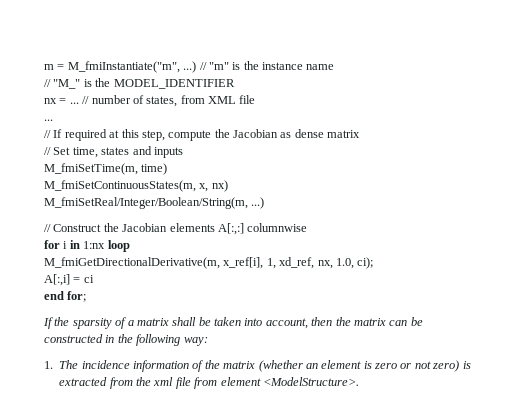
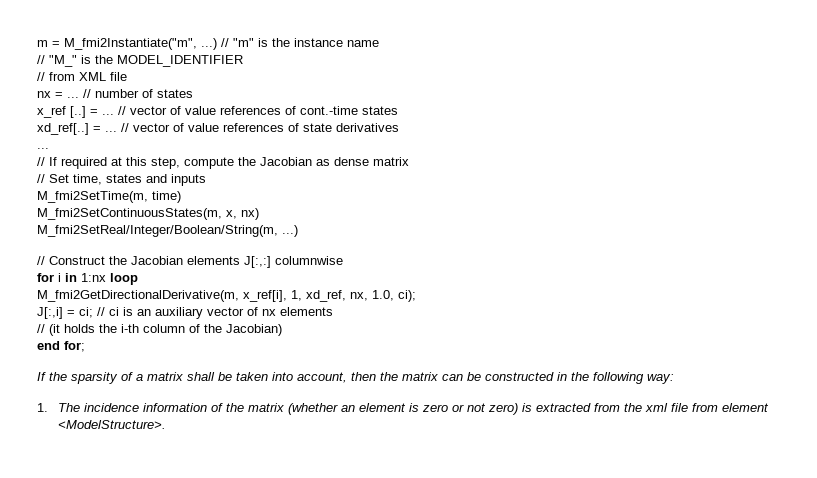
- m = M_fmiInstantiate("m", ...)
+ m = M_fmi2Instantiate("m", ...)
+ // from XML file
- // number of states, from XML file
+ // number of states
+ x_ref [..] = ... // vector of value references of cont.-time states
+ xd_ref[..] = ... // vector of value references of state derivatives
- M_fmiSetTime(m, time)
+ M_fmi2SetTime(m, time)
- M_fmiSetContinuousStates(m, x, nx)
+ M_fmi2SetContinuousStates(m, x, nx)
- M_fmiSetReal/Integer/Boolean/String(m, ...)
+ M_fmi2SetReal/Integer/Boolean/String(m, ...)
- // Construct the Jacobian elements A[:,:] columnwise
+ // Construct the Jacobian elements J[:,:] columnwise
- M_fmiGetDirectionalDerivative(m, x_ref[i], 1, xd_ref, nx, 1.0, ci);
+ M_fmi2GetDirectionalDerivative(m, x_ref[i], 1, xd_ref, nx, 1.0, ci);
- A[:,i] = ci
+ J[:,i] = ci; // ci is an auxiliary vector of nx elements
+ // (it holds the i-th column of the Jacobian)

